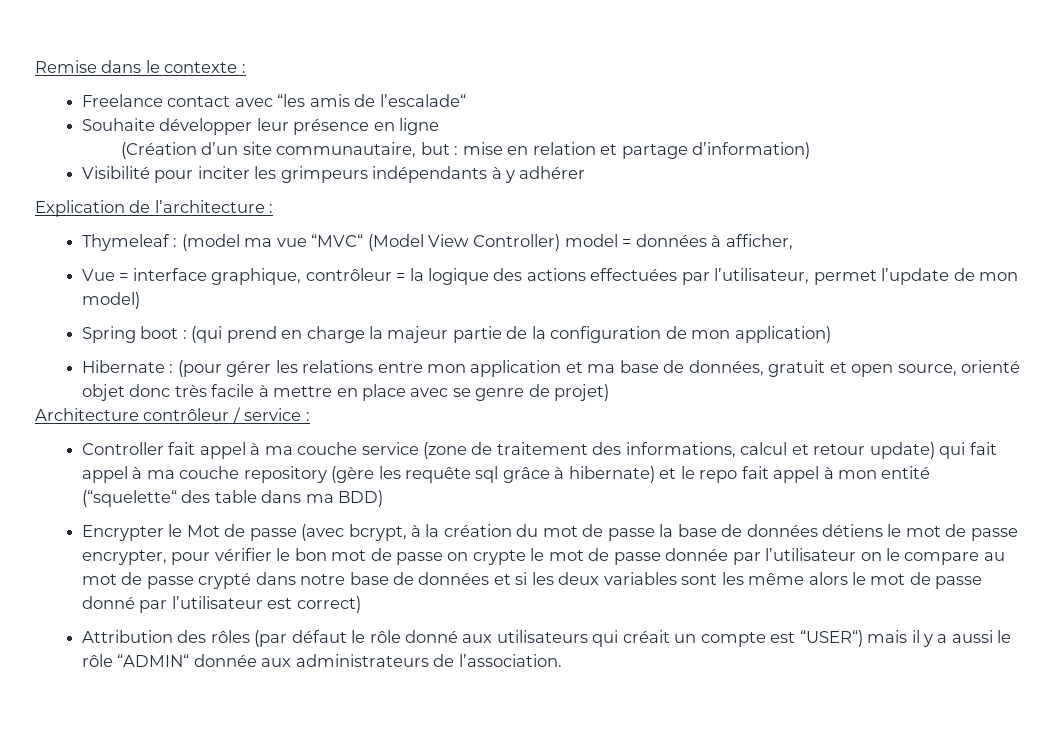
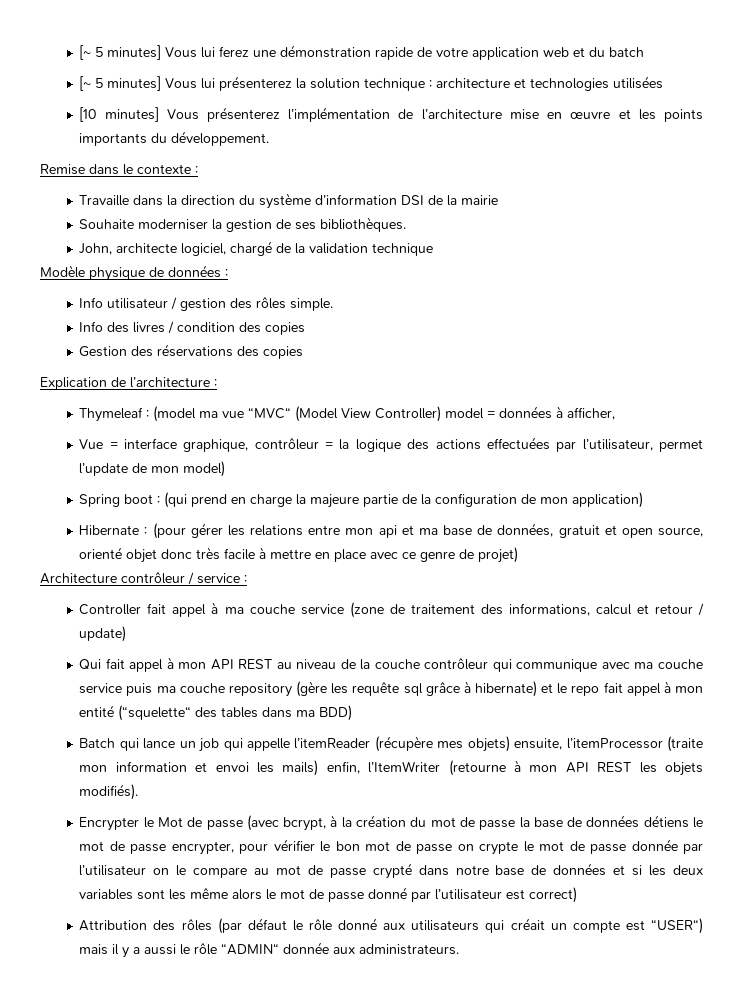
+ [~ 5 minutes] Vous lui ferez une démonstration rapide de votre application web et du batch
+ [~ 5 minutes] Vous lui présenterez la solution technique : architecture et technologies utilisées
+ [10 minutes] Vous présenterez l’implémentation de l’architecture mise en œuvre et les points importants du développement.
- Freelance contact avec “les amis de l’escalade“
- Souhaite développer leur présence en ligne
- (Création d’un site communautaire, but : mise en relation et partage d’information)
- Visibilité pour inciter les grimpeurs indépendants à y adhérer
+ Travaille dans la direction du système d’information DSI de la mairie
+ Souhaite moderniser la gestion de ses bibliothèques.
+ John, architecte logiciel, chargé de la validation technique
+ Modèle physique de données :
+ Info utilisateur / gestion des rôles simple.
+ Info des livres / condition des copies
+ Gestion des réservations des copies
- Spring boot : (qui prend en charge la majeur partie de la configuration de mon application)
+ Spring boot : (qui prend en charge la majeure partie de la configuration de mon application)
- Hibernate : (pour gérer les relations entre mon application et ma base de données, gratuit et open source, orienté objet donc très facile à mettre en place avec se genre de projet)
+ Hibernate : (pour gérer les relations entre mon api et ma base de données, gratuit et open source, orienté objet donc très facile à mettre en place avec ce genre de projet)
- Controller fait appel à ma couche service (zone de traitement des informations, calcul et retour update) qui fait appel à ma couche repository (gère les requête sql grâce à hibernate) et le repo fait appel à mon entité (“squelette“ des table dans ma BDD)
+ Controller fait appel à ma couche service (zone de traitement des informations, calcul et retour / update)
+ Qui fait appel à mon API REST au niveau de la couche contrôleur qui communique avec ma couche service puis ma couche repository (gère les requête sql grâce à hibernate) et le repo fait appel à mon entité (“squelette“ des tables dans ma BDD)
+ Batch qui lance un job qui appelle l’itemReader (récupère mes objets) ensuite, l’itemProcessor (traite mon information et envoi les mails) enfin, l’ItemWriter (retourne à mon API REST les objets modifiés).
- Attribution des rôles (par défaut le rôle donné aux utilisateurs qui créait un compte est “USER“) mais il y a aussi le rôle “ADMIN“ donnée aux administrateurs de l’association.
+ Attribution des rôles (par défaut le rôle donné aux utilisateurs qui créait un compte est “USER“) mais il y a aussi le rôle “ADMIN“ donnée aux administrateurs.

